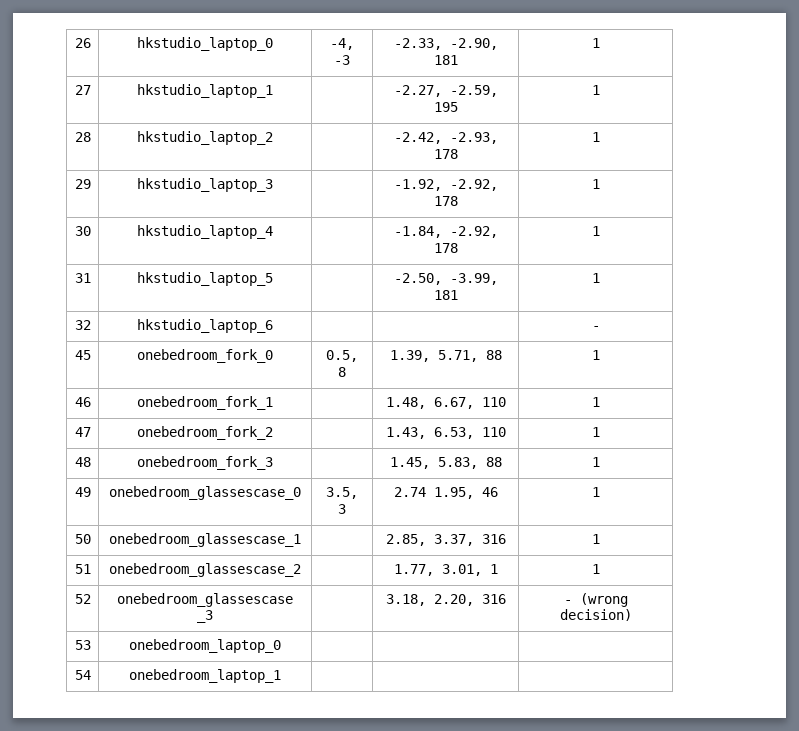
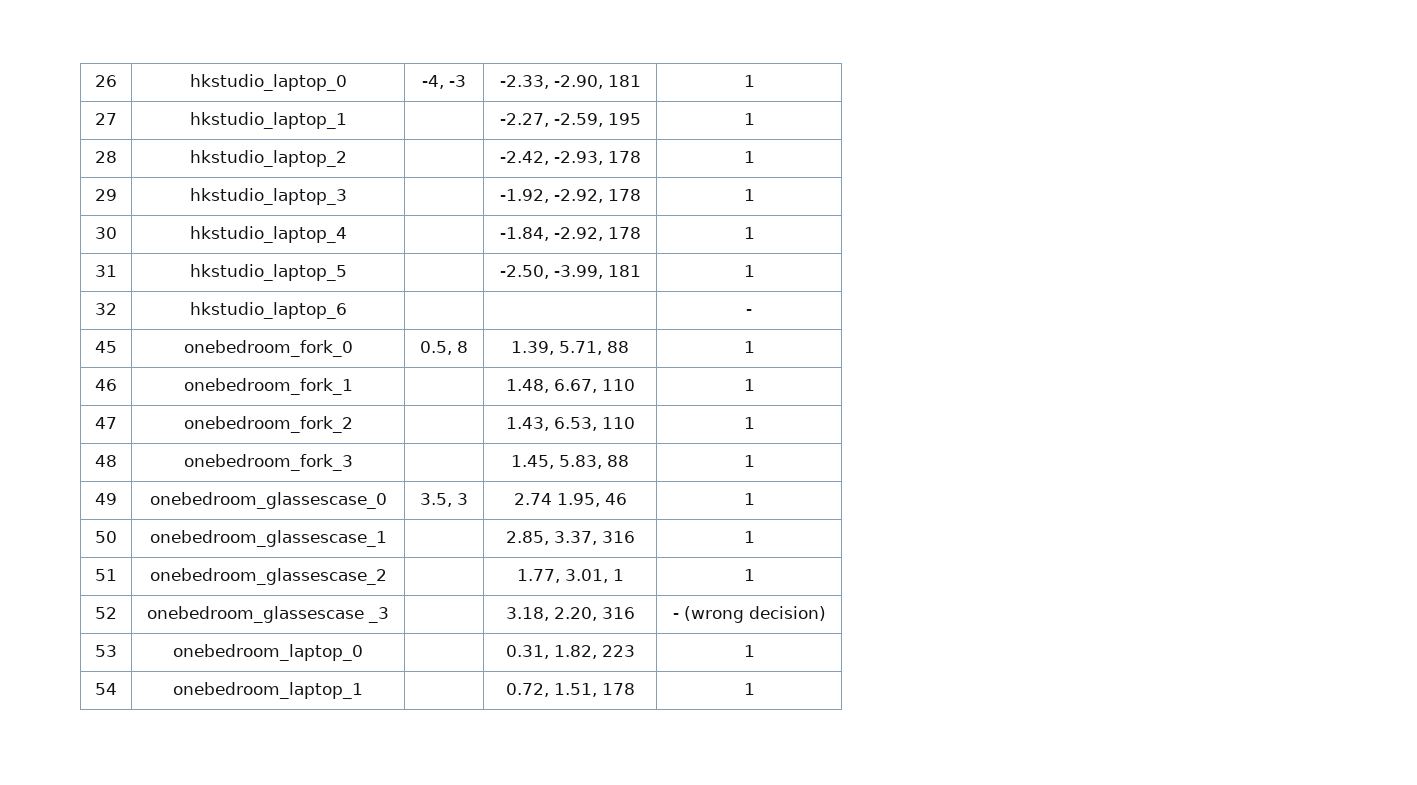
- 53 | onebedroom_laptop_0 | | |
- 54 | onebedroom_laptop_1 | | |
+ 53 | onebedroom_laptop_0 | | 0.31, 1.82, 223 | 1
+ 54 | onebedroom_laptop_1 | | 0.72, 1.51, 178 | 1

